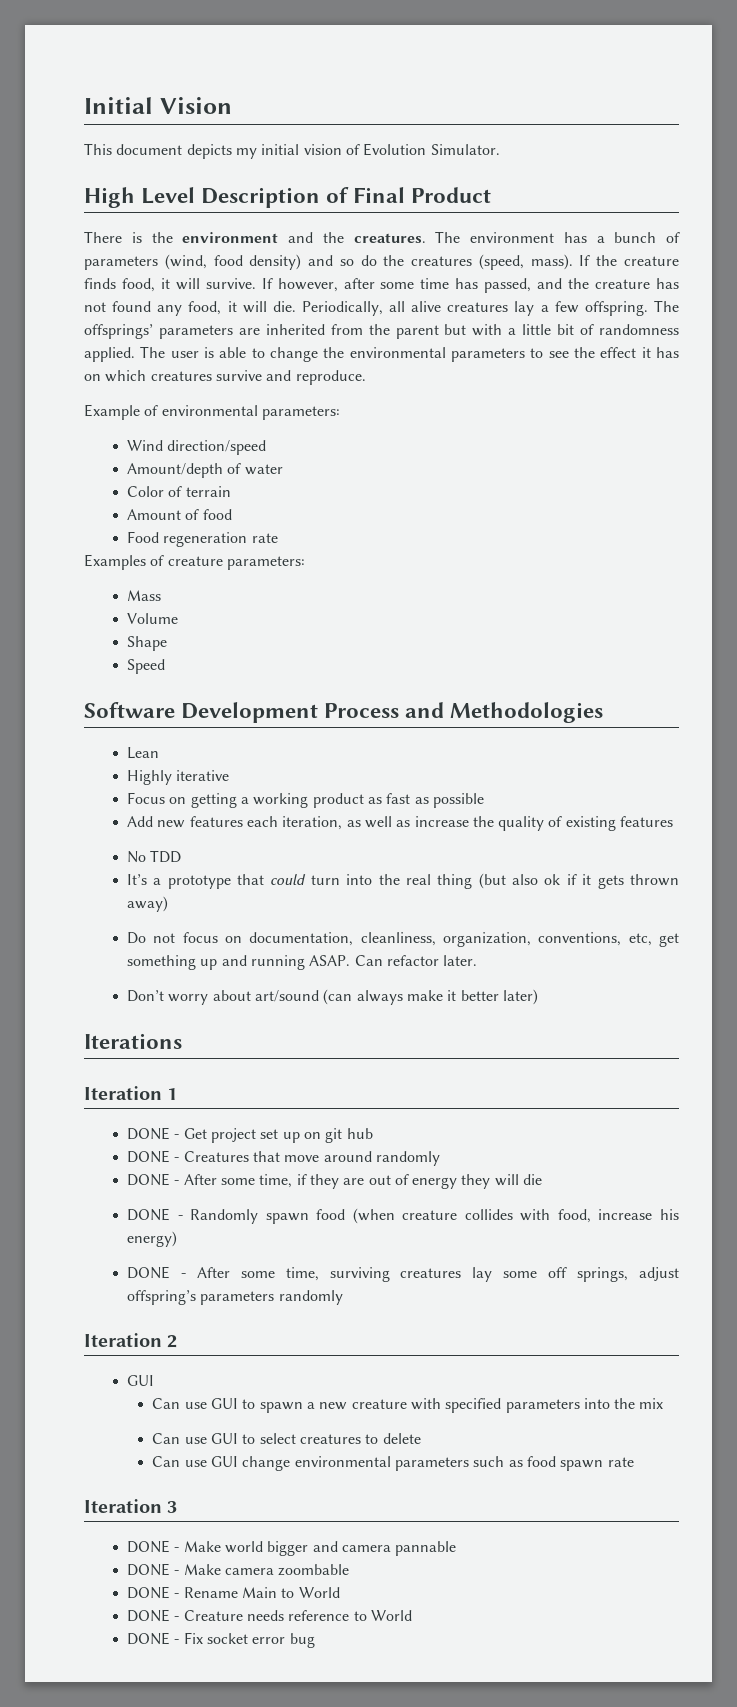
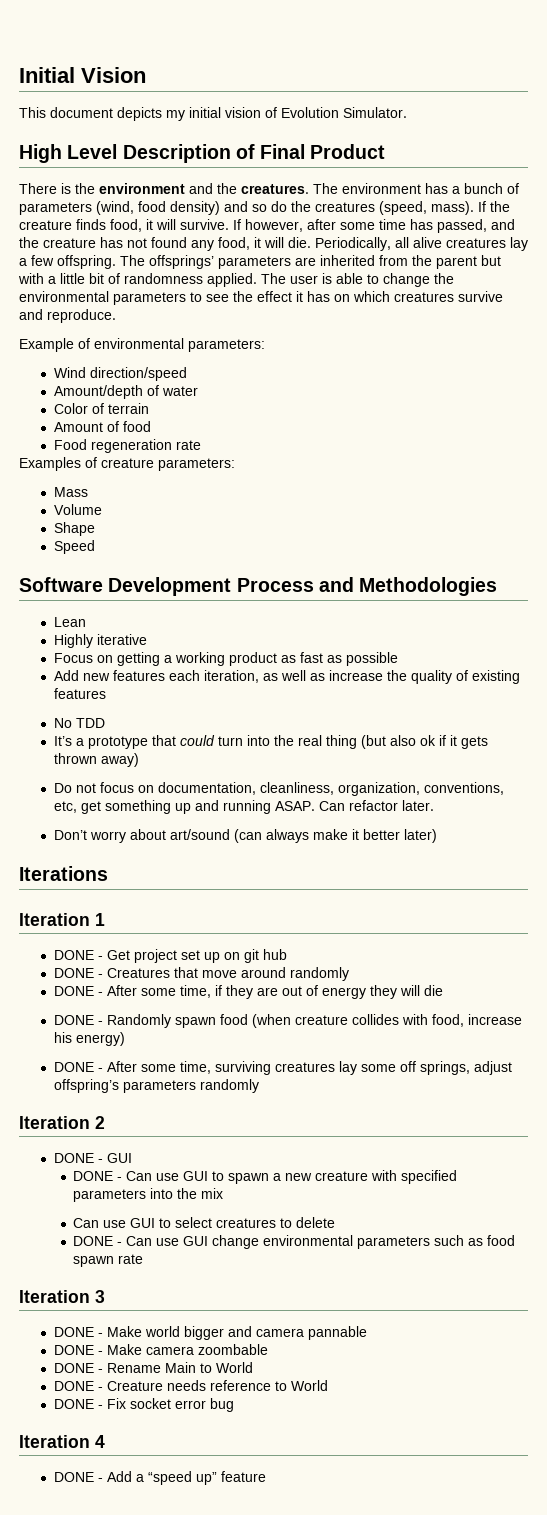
  Iteration 2
- GUI
+ DONE - GUI
- Can use GUI to spawn a new creature with specified parameters into the mix
+ DONE - Can use GUI to spawn a new creature with specified parameters into the mix
- Can use GUI change environmental parameters such as food spawn rate
+ DONE - Can use GUI change environmental parameters such as food spawn rate
+ Iteration 4
+ DONE - Add a “speed up” feature

